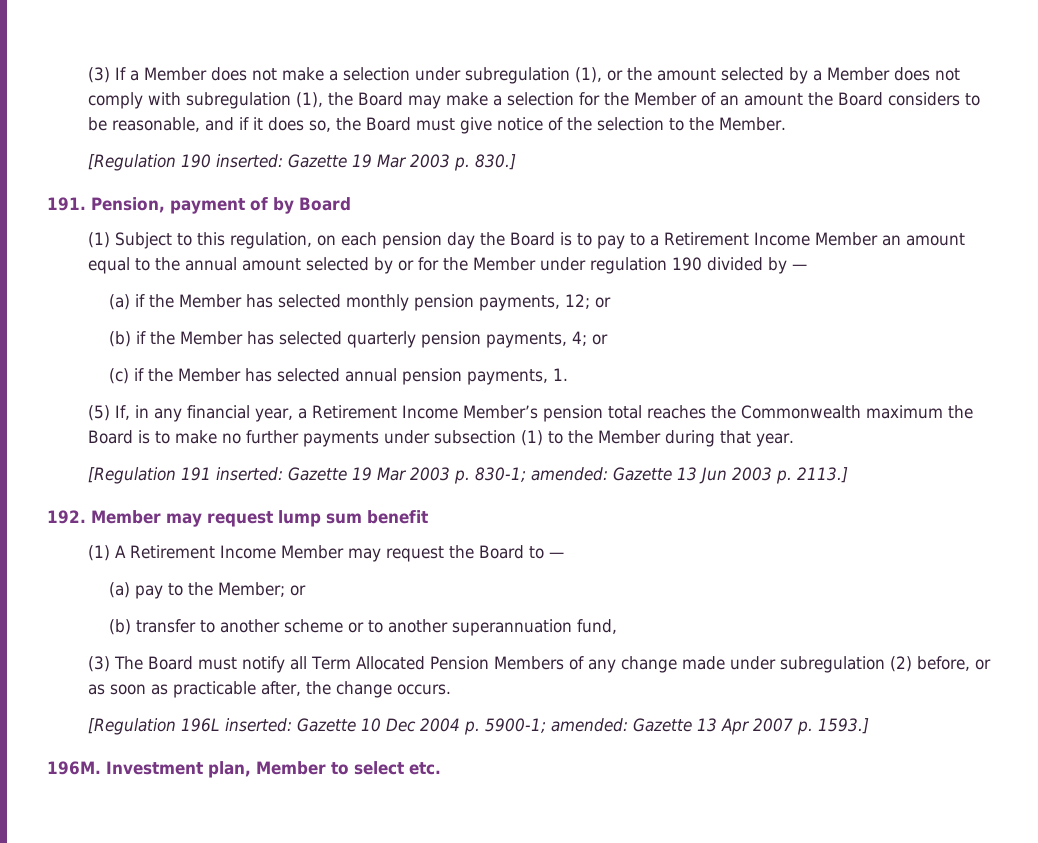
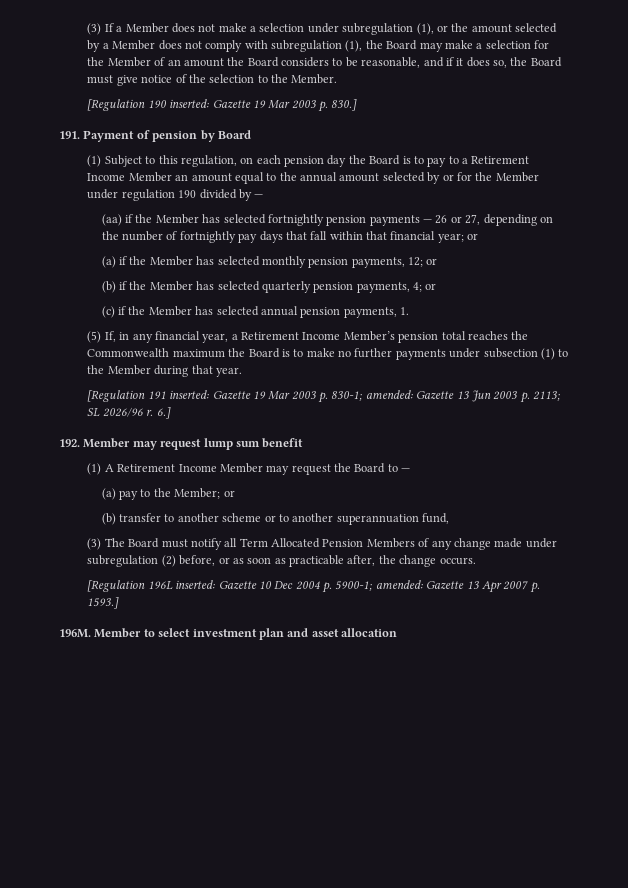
- 191. Pension, payment of by Board
+ 191. Payment of pension by Board
+ (aa) if the Member has selected fortnightly pension payments — 26 or 27, depending on the number of fortnightly pay days that fall within that financial year; or
- [Regulation 191 inserted: Gazette 19 Mar 2003 p. 830-1; amended: Gazette 13 Jun 2003 p. 2113.]
+ [Regulation 191 inserted: Gazette 19 Mar 2003 p. 830-1; amended: Gazette 13 Jun 2003 p. 2113; SL 2026/96 r. 6.]
- Investment plan, Member to select etc.
+ Member to select investment plan and asset allocation

